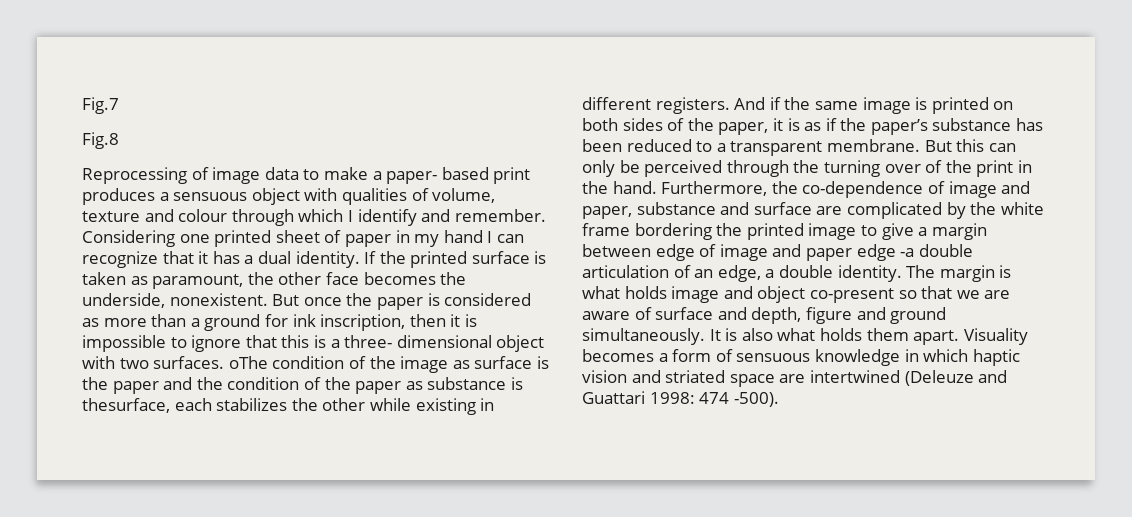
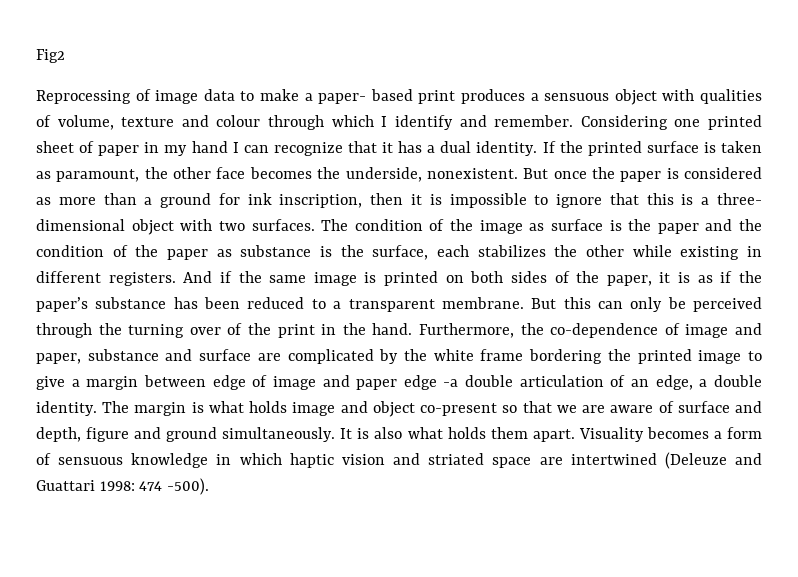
- Fig.7
- Fig.8
+ Fig2
- But once the paper is considered as more than a ground for ink inscription, then it is impossible to ignore that this is a three- dimensional object with two surfaces. oThe condition of the image as surface is the paper and the condition of the paper as substance is thesurface, each stabilizes the other while existing in different registers.
+ But once the paper is considered as more than a ground for ink inscription, then it is impossible to ignore that this is a three- dimensional object with two surfaces. The condition of the image as surface is the paper and the condition of the paper as substance is the surface, each stabilizes the other while existing in different registers.

